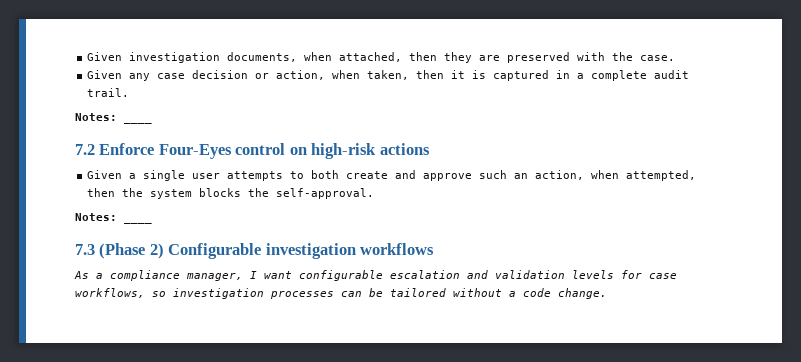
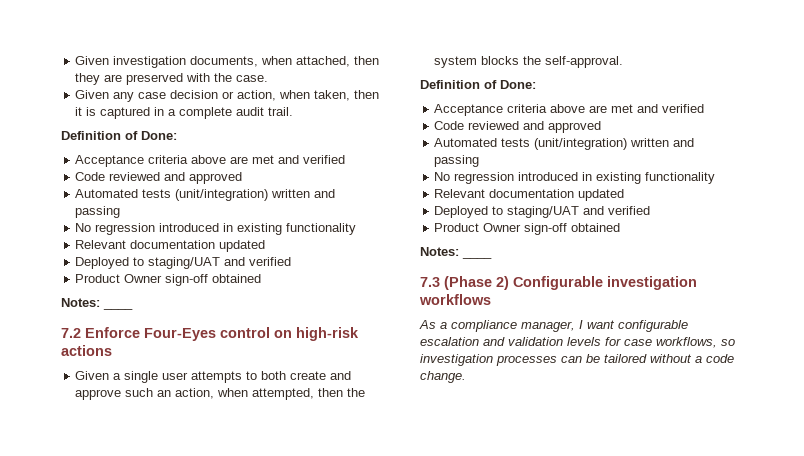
  Given any case decision or action, when taken, then it is captured in a complete audit trail.
+ Definition of Done:
+ Acceptance criteria above are met and verified
+ Code reviewed and approved
+ Automated tests (unit/integration) written and passing
+ No regression introduced in existing functionality
+ Relevant documentation updated
+ Deployed to staging/UAT and verified
+ Product Owner sign-off obtained
  Given a single user attempts to both create and approve such an action, when attempted, then the system blocks the self-approval.
+ Definition of Done:
+ Acceptance criteria above are met and verified
+ Code reviewed and approved
+ Automated tests (unit/integration) written and passing
+ No regression introduced in existing functionality
+ Relevant documentation updated
+ Deployed to staging/UAT and verified
+ Product Owner sign-off obtained

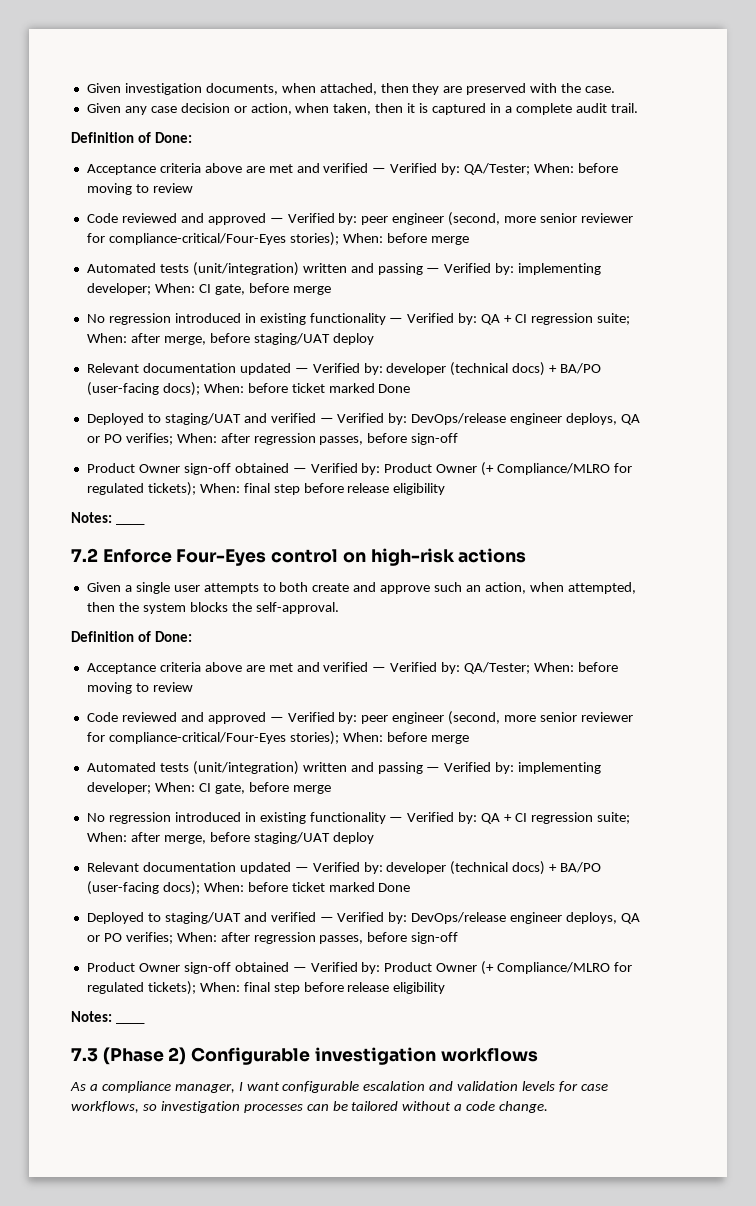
  Given any case decision or action, when taken, then it is captured in a complete audit trail.
  Definition of Done:
- Acceptance criteria above are met and verified
- Code reviewed and approved
- Automated tests (unit/integration) written and passing
- No regression introduced in existing functionality
- Relevant documentation updated
- Deployed to staging/UAT and verified
- Product Owner sign-off obtained
+ Acceptance criteria above are met and verified — Verified by: QA/Tester; When: before moving to review
+ Code reviewed and approved — Verified by: peer engineer (second, more senior reviewer for compliance-critical/Four-Eyes stories); When: before merge
+ Automated tests (unit/integration) written and passing — Verified by: implementing developer; When: CI gate, before merge
+ No regression introduced in existing functionality — Verified by: QA + CI regression suite; When: after merge, before staging/UAT deploy
+ Relevant documentation updated — Verified by: developer (technical docs) + BA/PO (user-facing docs); When: before ticket marked Done
+ Deployed to staging/UAT and verified — Verified by: DevOps/release engineer deploys, QA or PO verifies; When: after regression passes, before sign-off
+ Product Owner sign-off obtained — Verified by: Product Owner (+ Compliance/MLRO for regulated tickets); When: final step before release eligibility
  Given a single user attempts to both create and approve such an action, when attempted, then the system blocks the self-approval.
  Definition of Done:
- Acceptance criteria above are met and verified
- Code reviewed and approved
- Automated tests (unit/integration) written and passing
- No regression introduced in existing functionality
- Relevant documentation updated
- Deployed to staging/UAT and verified
- Product Owner sign-off obtained
+ Acceptance criteria above are met and verified — Verified by: QA/Tester; When: before moving to review
+ Code reviewed and approved — Verified by: peer engineer (second, more senior reviewer for compliance-critical/Four-Eyes stories); When: before merge
+ Automated tests (unit/integration) written and passing — Verified by: implementing developer; When: CI gate, before merge
+ No regression introduced in existing functionality — Verified by: QA + CI regression suite; When: after merge, before staging/UAT deploy
+ Relevant documentation updated — Verified by: developer (technical docs) + BA/PO (user-facing docs); When: before ticket marked Done
+ Deployed to staging/UAT and verified — Verified by: DevOps/release engineer deploys, QA or PO verifies; When: after regression passes, before sign-off
+ Product Owner sign-off obtained — Verified by: Product Owner (+ Compliance/MLRO for regulated tickets); When: final step before release eligibility

